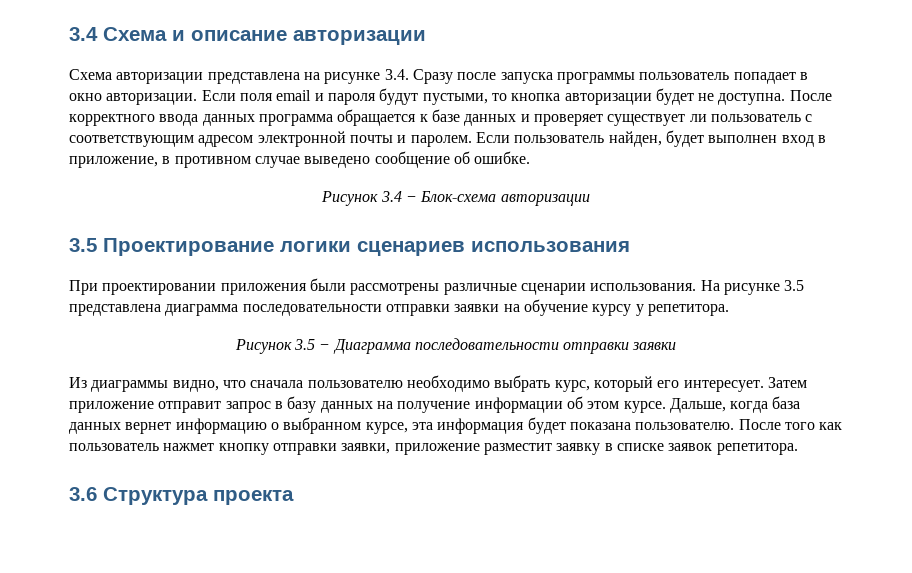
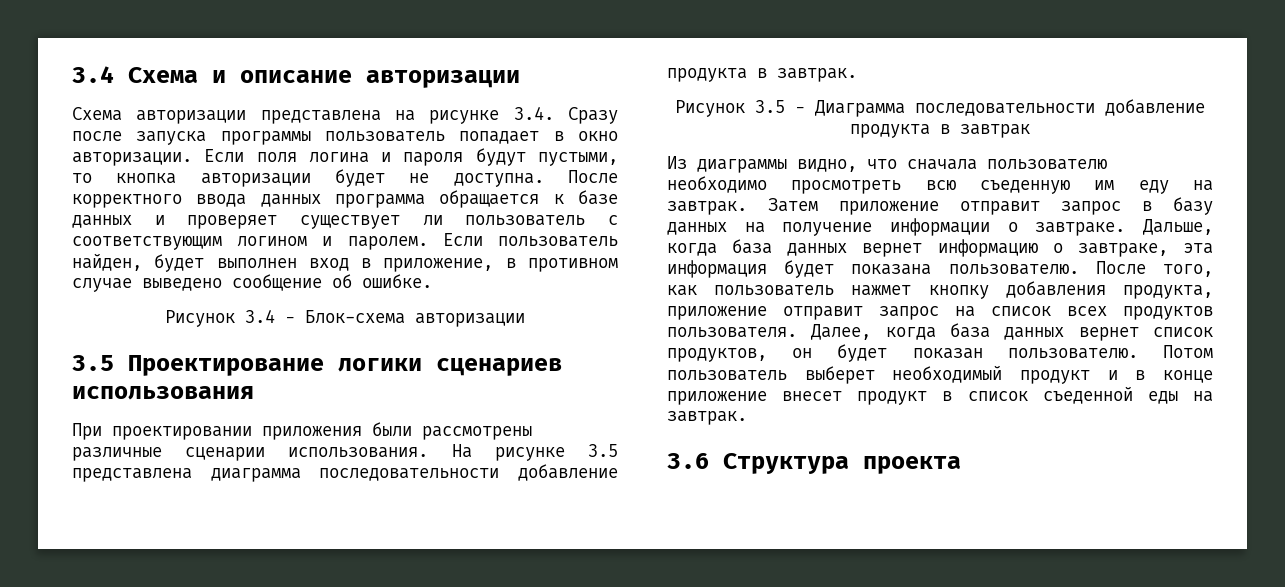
- Если поля email и пароля будут пустыми, то кнопка авторизации будет не доступна.
+ Если поля логина и пароля будут пустыми, то кнопка авторизации будет не доступна.
- После корректного ввода данных программа обращается к базе данных и проверяет существует ли пользователь с соответствующим адресом электронной почты и паролем.
+ После корректного ввода данных программа обращается к базе данных и проверяет существует ли пользователь с соответствующим логином и паролем.
- На рисунке 3.5 представлена диаграмма последовательности отправки заявки на обучение курсу у репетитора.
+ На рисунке 3.5 представлена диаграмма последовательности добавление продукта в завтрак.
- Рисунок 3.5 − Диаграмма последовательности отправки заявки
+ Рисунок 3.5 − Диаграмма последовательности добавление продукта в завтрак
- Из диаграммы видно, что сначала пользователю необходимо выбрать курс, который его интересует.
+ Из диаграммы видно, что сначала пользователю необходимо просмотреть всю съеденную им еду на завтрак.
- Затем приложение отправит запрос в базу данных на получение информации об этом курсе.
+ Затем приложение отправит запрос в базу данных на получение информации о завтраке.
- Дальше, когда база данных вернет информацию о выбранном курсе, эта информация будет показана пользователю.
+ Дальше, когда база данных вернет информацию о завтраке, эта информация будет показана пользователю.
- После того как пользователь нажмет кнопку отправки заявки, приложение разместит заявку в списке заявок репетитора.
+ После того, как пользователь нажмет кнопку добавления продукта, приложение отправит запрос на список всех продуктов пользователя. Далее, когда база данных вернет список продуктов, он будет показан пользователю. Потом пользователь выберет необходимый продукт и в конце приложение внесет продукт в список съеденной еды на завтрак.

